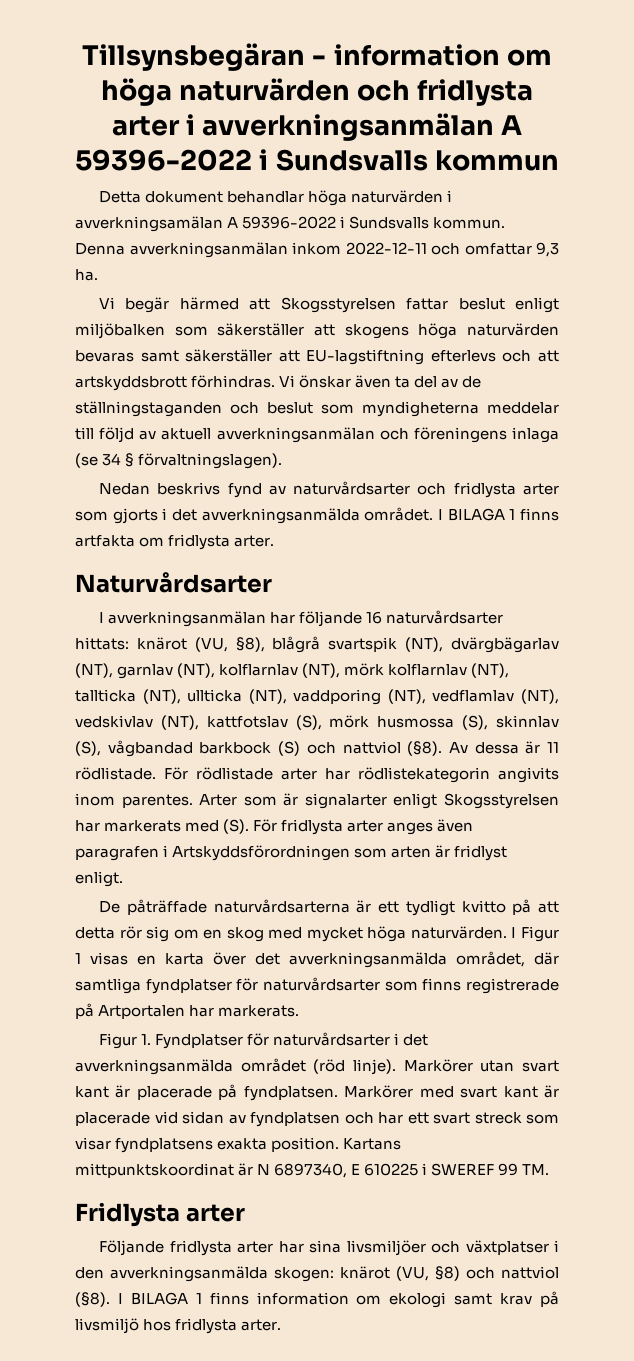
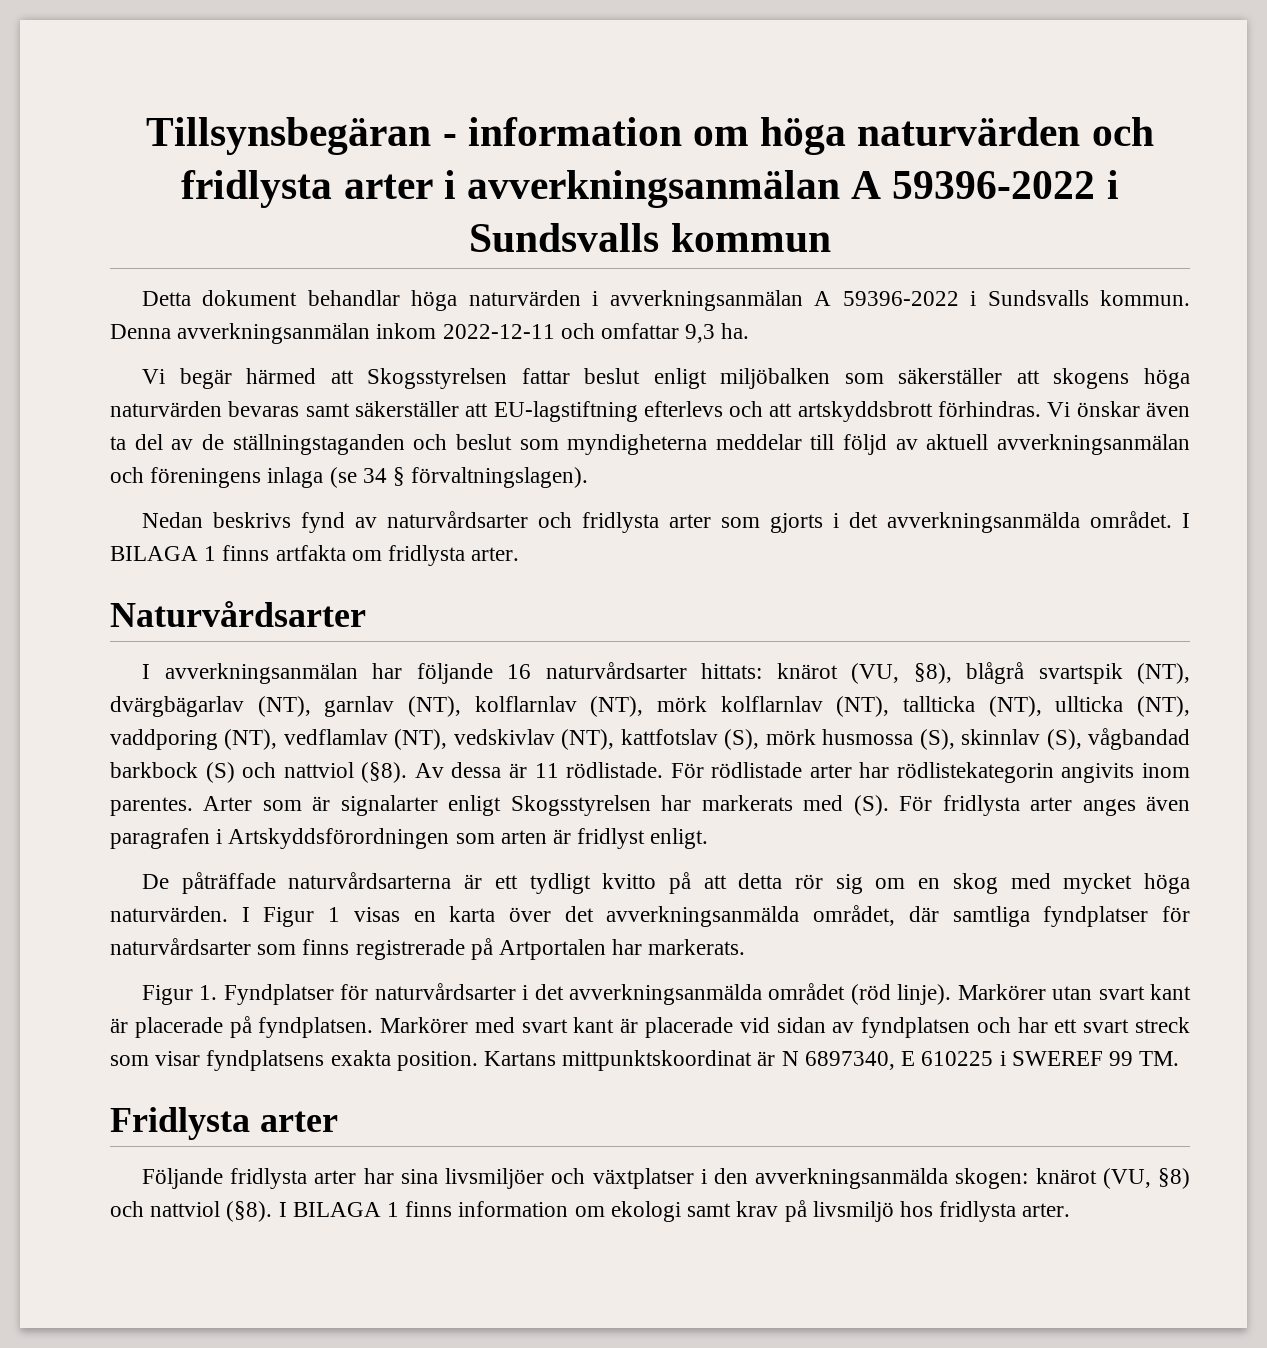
- Detta dokument behandlar höga naturvärden i avverkningsamälan A 59396-2022 i Sundsvalls kommun.
+ Detta dokument behandlar höga naturvärden i avverkningsanmälan A 59396-2022 i Sundsvalls kommun.

